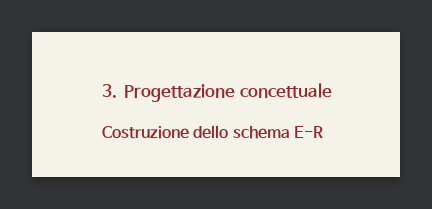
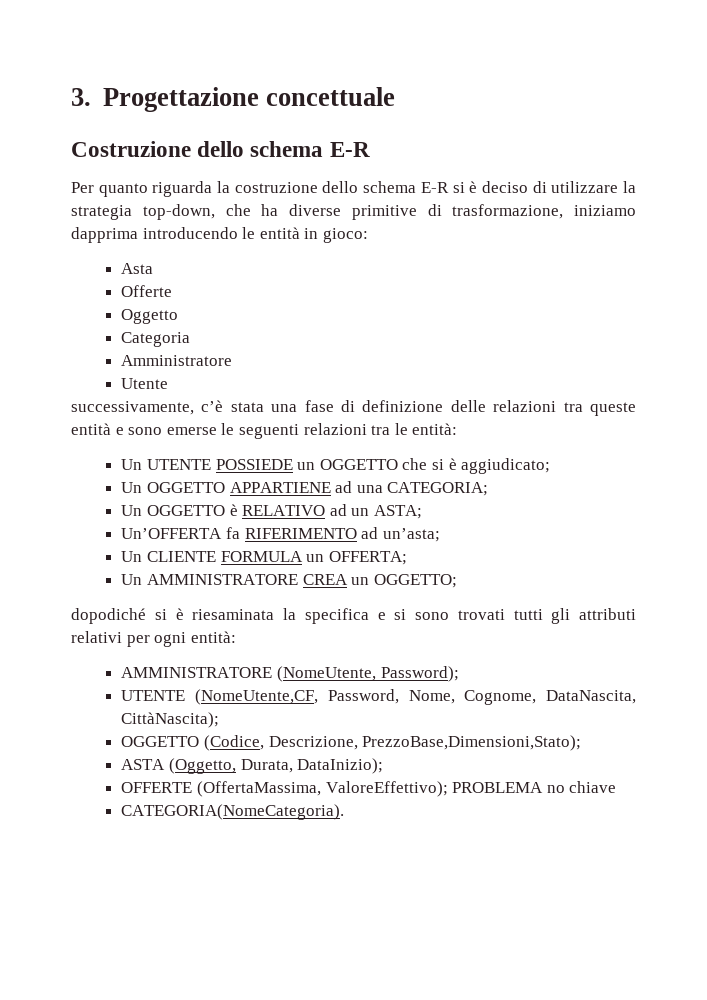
+ Per quanto riguarda la costruzione dello schema E-R si è deciso di utilizzare la strategia top-down, che ha diverse primitive di trasformazione, iniziamo dapprima introducendo le entità in gioco:
+ Asta
+ Offerte
+ Oggetto
+ Categoria
+ Amministratore
+ Utente
+ successivamente, c’è stata una fase di definizione delle relazioni tra queste entità e sono emerse le seguenti relazioni tra le entità:
+ Un UTENTE POSSIEDE un OGGETTO che si è aggiudicato;
+ Un OGGETTO APPARTIENE ad una CATEGORIA;
+ Un OGGETTO è RELATIVO ad un ASTA;
+ Un’OFFERTA fa RIFERIMENTO ad un’asta;
+ Un CLIENTE FORMULA un OFFERTA;
+ Un AMMINISTRATORE CREA un OGGETTO;
+ dopodiché si è riesaminata la specifica e si sono trovati tutti gli attributi relativi per ogni entità:
+ AMMINISTRATORE (NomeUtente, Password);
+ UTENTE (NomeUtente,CF, Password, Nome, Cognome, DataNascita, CittàNascita);
+ OGGETTO (Codice, Descrizione, PrezzoBase,Dimensioni,Stato);
+ ASTA (Oggetto, Durata, DataInizio);
+ OFFERTE (OffertaMassima, ValoreEffettivo); PROBLEMA no chiave
+ CATEGORIA(NomeCategoria).

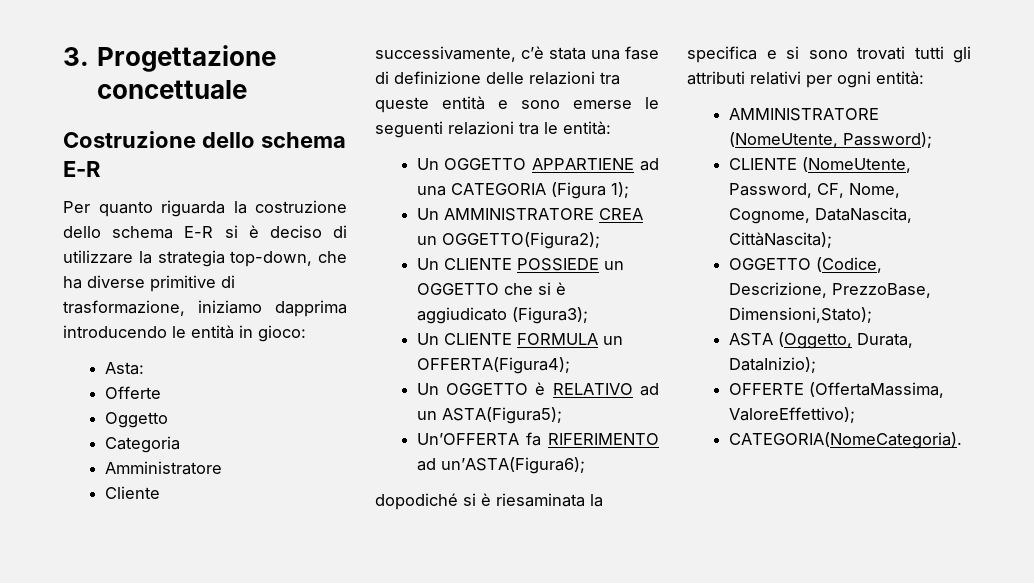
- Asta
+ Asta:
- Utente
+ Cliente
- Un UTENTE POSSIEDE un OGGETTO che si è aggiudicato;
- Un OGGETTO APPARTIENE ad una CATEGORIA;
+ Un OGGETTO APPARTIENE ad una CATEGORIA (Figura 1);
+ Un AMMINISTRATORE CREA un OGGETTO(Figura2);
+ Un CLIENTE POSSIEDE un OGGETTO che si è aggiudicato (Figura3);
+ Un CLIENTE FORMULA un OFFERTA(Figura4);
- Un OGGETTO è RELATIVO ad un ASTA;
+ Un OGGETTO è RELATIVO ad un ASTA(Figura5);
- Un’OFFERTA fa RIFERIMENTO ad un’asta;
- Un CLIENTE FORMULA un OFFERTA;
- Un AMMINISTRATORE CREA un OGGETTO;
+ Un’OFFERTA fa RIFERIMENTO ad un’ASTA(Figura6);
- UTENTE (NomeUtente,CF, Password, Nome, Cognome, DataNascita, CittàNascita);
+ CLIENTE (NomeUtente, Password, CF, Nome, Cognome, DataNascita, CittàNascita);
- OGGETTO (Codice, Descrizione, PrezzoBase,Dimensioni,Stato);
+ OGGETTO (Codice, Descrizione, PrezzoBase, Dimensioni,Stato);
- OFFERTE (OffertaMassima, ValoreEffettivo); PROBLEMA no chiave
+ OFFERTE (OffertaMassima, ValoreEffettivo);

